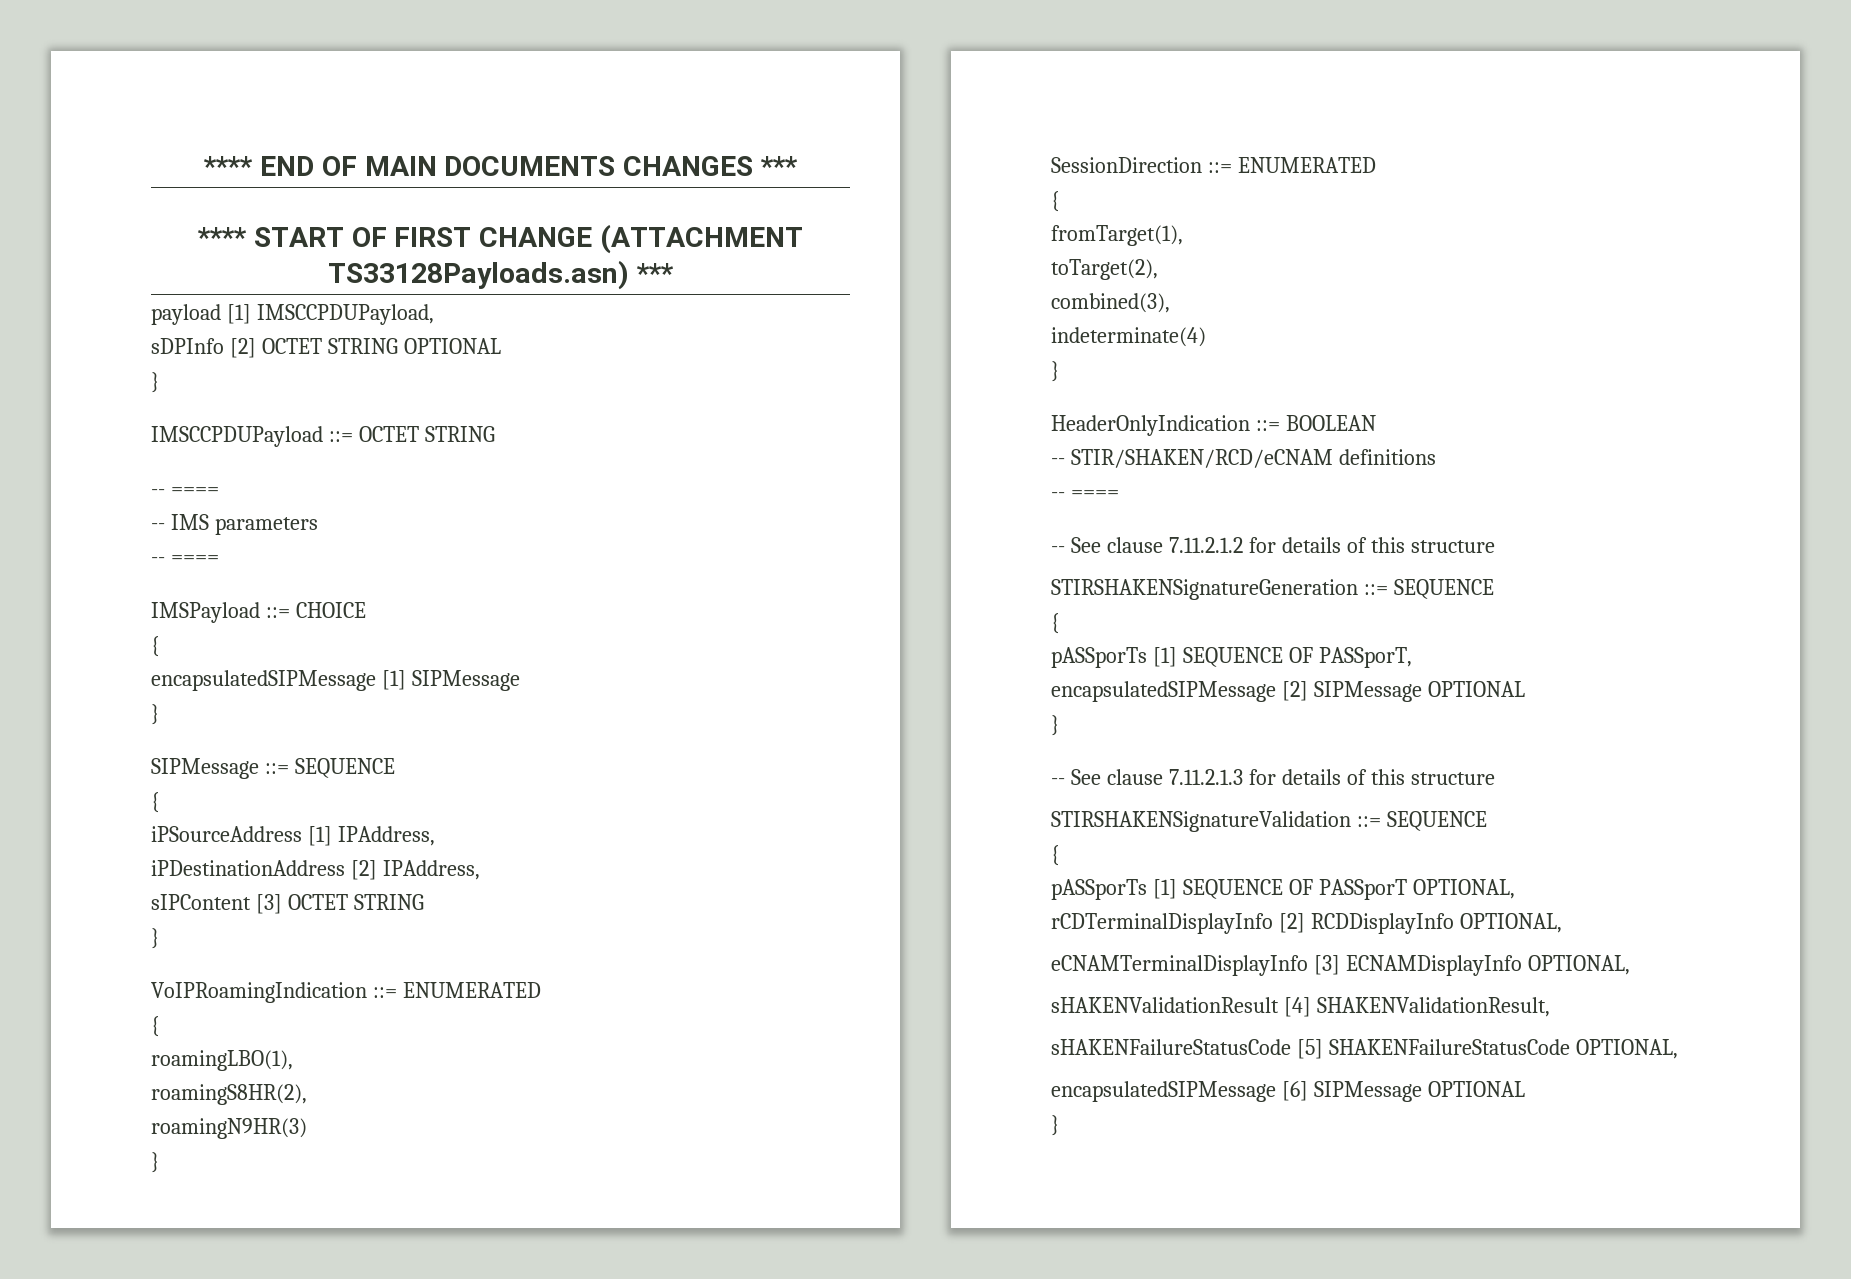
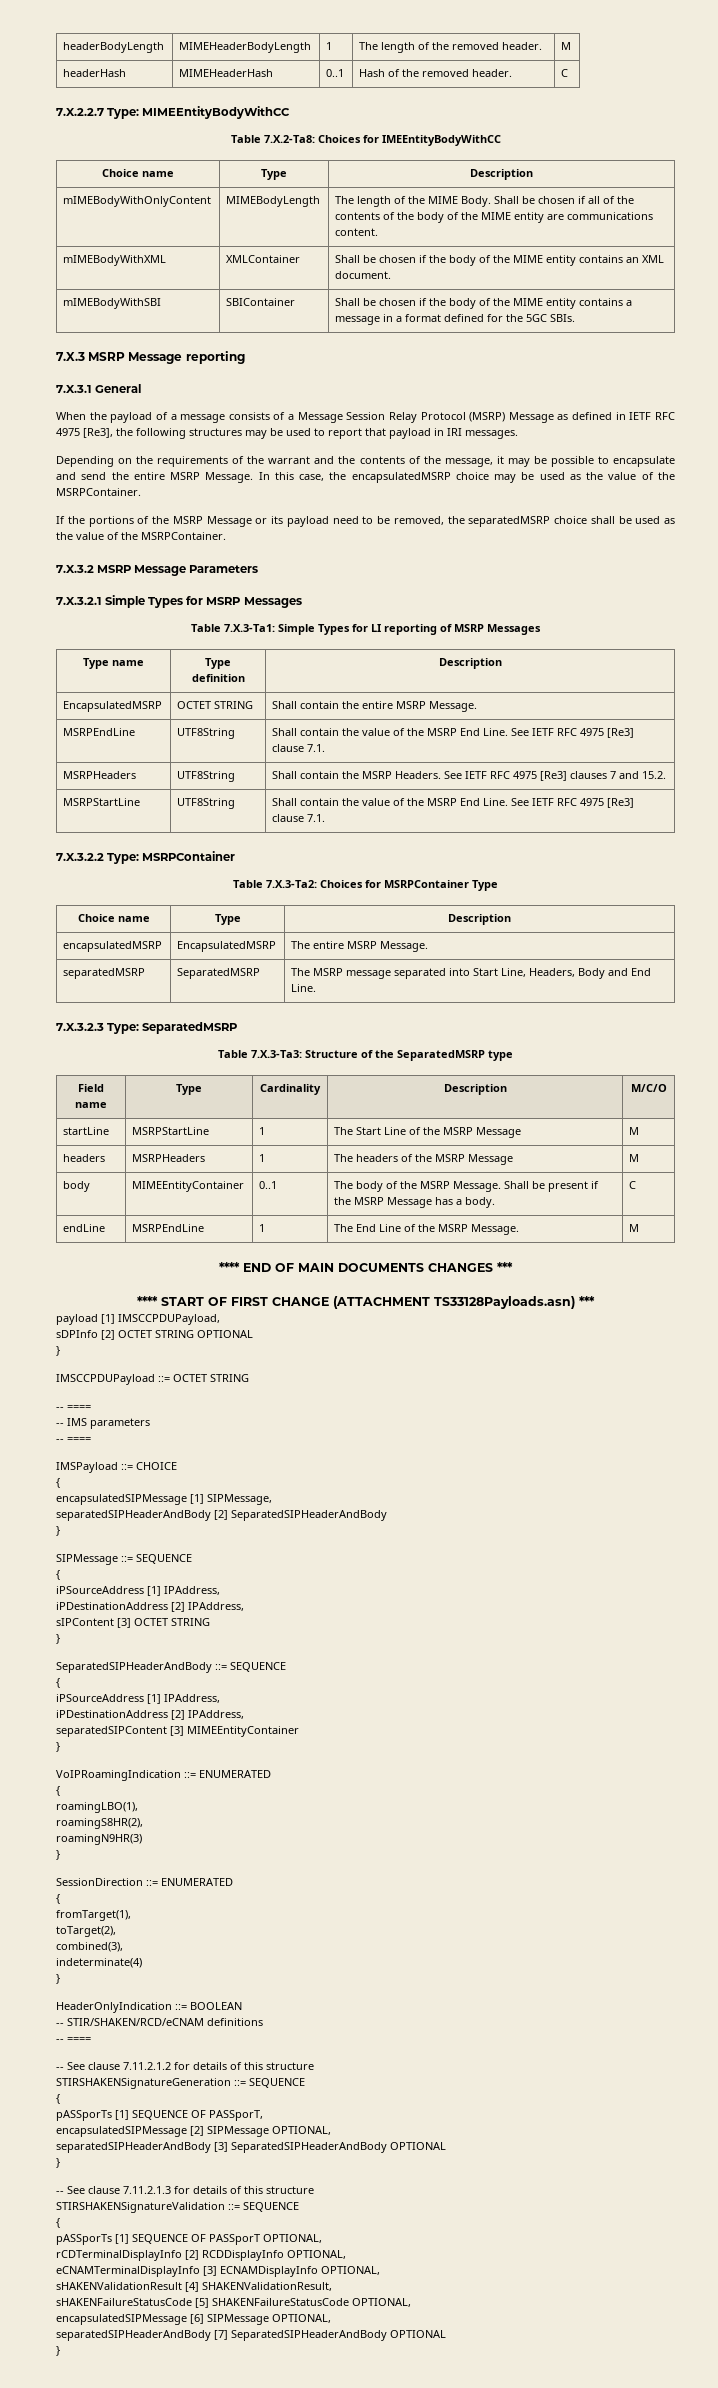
+ headerBodyLength | MIMEHeaderBodyLength | 1 | The length of the removed header. | M
+ headerHash | MIMEHeaderHash | 0..1 | Hash of the removed header. | C
+ 7.X.2.2.7 Type: MIMEEntityBodyWithCC
+ Table 7.X.2-Ta8: Choices for IMEEntityBodyWithCC
+ Choice name | Type | Description
+ mIMEBodyWithOnlyContent | MIMEBodyLength | The length of the MIME Body. Shall be chosen if all of the contents of the body of the MIME entity are communications content.
+ mIMEBodyWithXML | XMLContainer | Shall be chosen if the body of the MIME entity contains an XML document.
+ mIMEBodyWithSBI | SBIContainer | Shall be chosen if the body of the MIME entity contains a message in a format defined for the 5GC SBIs.
+ 7.X.3 MSRP Message reporting
+ 7.X.3.1 General
+ When the payload of a message consists of a Message Session Relay Protocol (MSRP) Message as defined in IETF RFC 4975 [Re3], the following structures may be used to report that payload in IRI messages.
+ Depending on the requirements of the warrant and the contents of the message, it may be possible to encapsulate and send the entire MSRP Message. In this case, the encapsulatedMSRP choice may be used as the value of the MSRPContainer.
+ If the portions of the MSRP Message or its payload need to be removed, the separatedMSRP choice shall be used as the value of the MSRPContainer.
+ 7.X.3.2 MSRP Message Parameters
+ 7.X.3.2.1 Simple Types for MSRP Messages
+ Table 7.X.3-Ta1: Simple Types for LI reporting of MSRP Messages
+ Type name | Type definition | Description
+ EncapsulatedMSRP | OCTET STRING | Shall contain the entire MSRP Message.
+ MSRPEndLine | UTF8String | Shall contain the value of the MSRP End Line. See IETF RFC 4975 [Re3] clause 7.1.
+ MSRPHeaders | UTF8String | Shall contain the MSRP Headers. See IETF RFC 4975 [Re3] clauses 7 and 15.2.
+ MSRPStartLine | UTF8String | Shall contain the value of the MSRP End Line. See IETF RFC 4975 [Re3] clause 7.1.
+ 7.X.3.2.2 Type: MSRPContainer
+ Table 7.X.3-Ta2: Choices for MSRPContainer Type
+ Choice name | Type | Description
+ encapsulatedMSRP | EncapsulatedMSRP | The entire MSRP Message.
+ separatedMSRP | SeparatedMSRP | The MSRP message separated into Start Line, Headers, Body and End Line.
+ 7.X.3.2.3 Type: SeparatedMSRP
+ Table 7.X.3-Ta3: Structure of the SeparatedMSRP type
+ Field name | Type | Cardinality | Description | M/C/O
+ startLine | MSRPStartLine | 1 | The Start Line of the MSRP Message | M
+ headers | MSRPHeaders | 1 | The headers of the MSRP Message | M
+ body | MIMEEntityContainer | 0..1 | The body of the MSRP Message. Shall be present if the MSRP Message has a body. | C
+ endLine | MSRPEndLine | 1 | The End Line of the MSRP Message. | M
- encapsulatedSIPMessage [1] SIPMessage
+ encapsulatedSIPMessage [1] SIPMessage,
+ separatedSIPHeaderAndBody [2] SeparatedSIPHeaderAndBody
+ SeparatedSIPHeaderAndBody ::= SEQUENCE
+ {
+ iPSourceAddress [1] IPAddress,
+ iPDestinationAddress [2] IPAddress,
+ separatedSIPContent [3] MIMEEntityContainer
+ }
- encapsulatedSIPMessage [2] SIPMessage OPTIONAL
+ encapsulatedSIPMessage [2] SIPMessage OPTIONAL,
+ separatedSIPHeaderAndBody [3] SeparatedSIPHeaderAndBody OPTIONAL
- encapsulatedSIPMessage [6] SIPMessage OPTIONAL
+ encapsulatedSIPMessage [6] SIPMessage OPTIONAL,
+ separatedSIPHeaderAndBody [7] SeparatedSIPHeaderAndBody OPTIONAL

